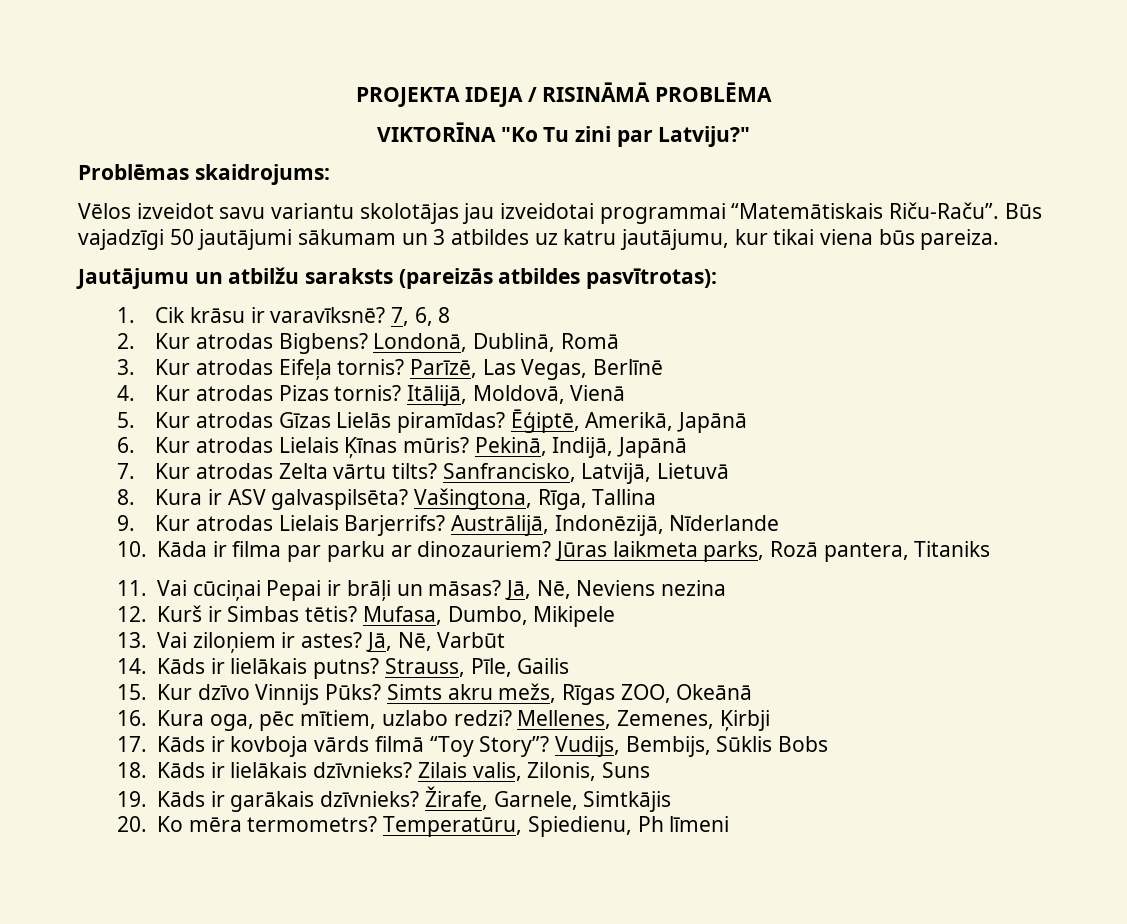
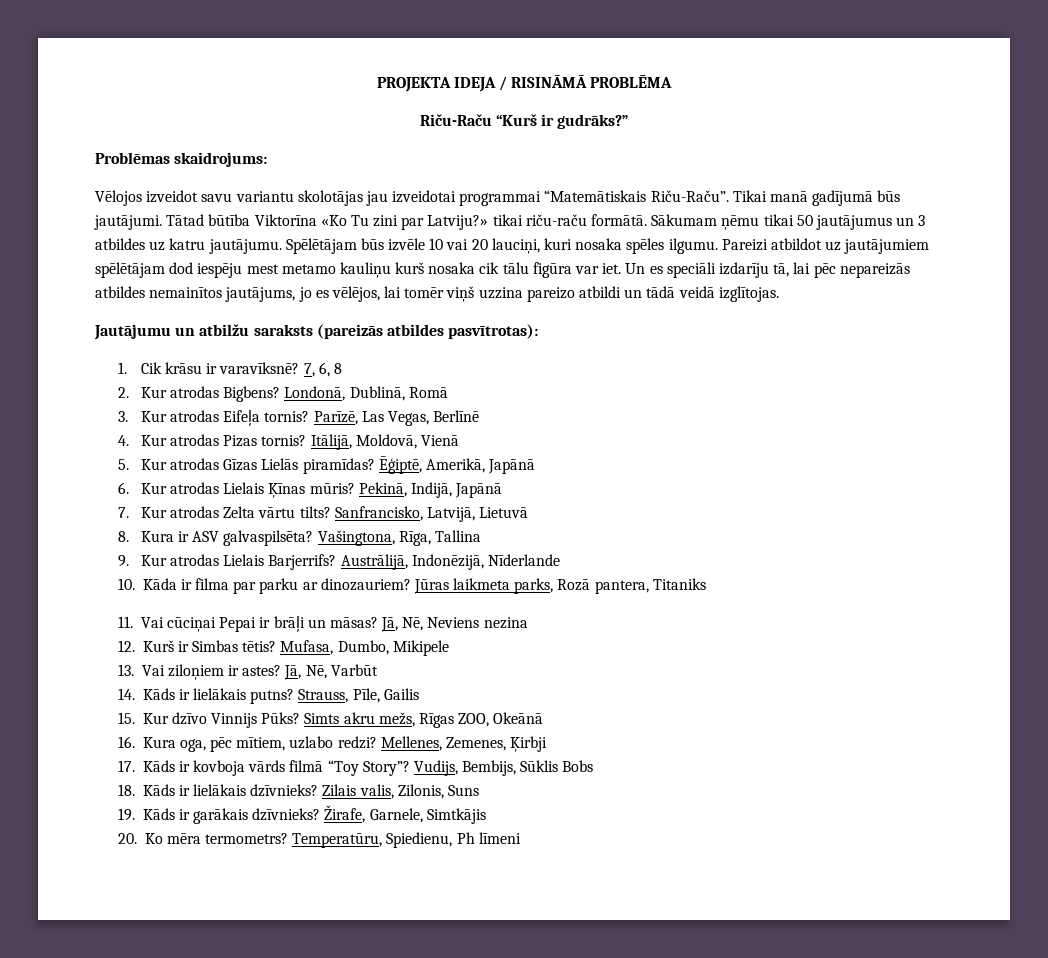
- VIKTORĪNA "Ko Tu zini par Latviju?"
+ Riču-Raču “Kurš ir gudrāks?”
- Vēlos izveidot savu variantu skolotājas jau izveidotai programmai “Matemātiskais Riču-Raču”.
+ Vēlojos izveidot savu variantu skolotājas jau izveidotai programmai “Matemātiskais Riču-Raču”.
- Būs vajadzīgi 50 jautājumi sākumam un 3 atbildes uz katru jautājumu, kur tikai viena būs pareiza.
+ Tikai manā gadījumā būs jautājumi. Tātad būtība Viktorīna «Ko Tu zini par Latviju?» tikai riču-raču formātā. Sākumam ņēmu tikai 50 jautājumus un 3 atbildes uz katru jautājumu. Spēlētājam būs izvēle 10 vai 20 lauciņi, kuri nosaka spēles ilgumu. Pareizi atbildot uz jautājumiem spēlētājam dod iespēju mest metamo kauliņu kurš nosaka cik tālu figūra var iet. Un es speciāli izdarīju tā, lai pēc nepareizās atbildes nemainītos jautājums, jo es vēlējos, lai tomēr viņš uzzina pareizo atbildi un tādā veidā izglītojas.

